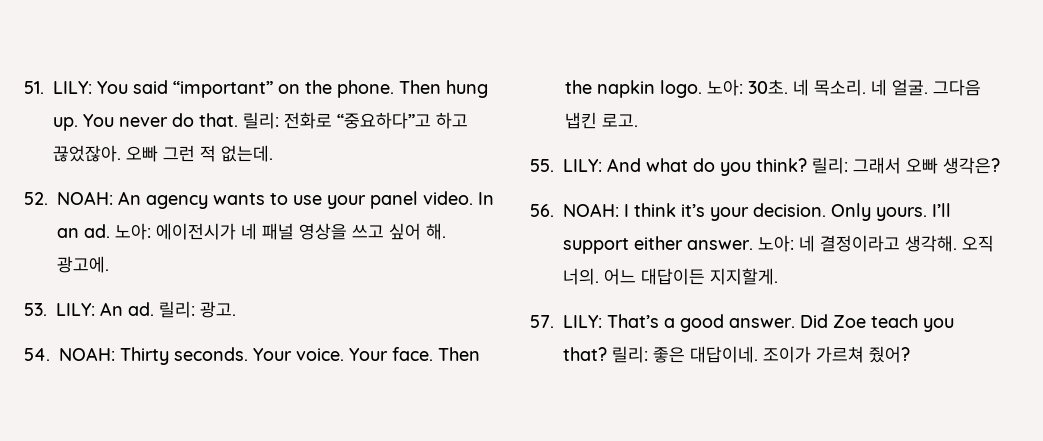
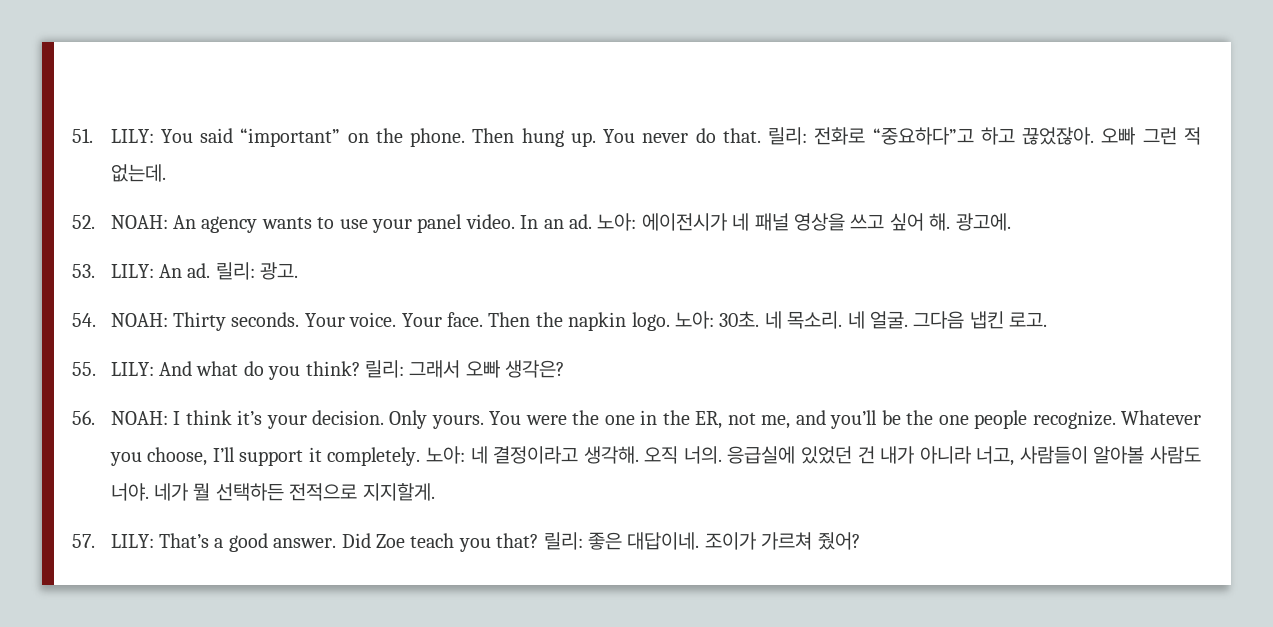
- I’ll support either answer.
+ You were the one in the ER, not me, and you’ll be the one people recognize. Whatever you choose, I’ll support it completely.
- 어느 대답이든 지지할게.
+ 응급실에 있었던 건 내가 아니라 너고, 사람들이 알아볼 사람도 너야. 네가 뭘 선택하든 전적으로 지지할게.

